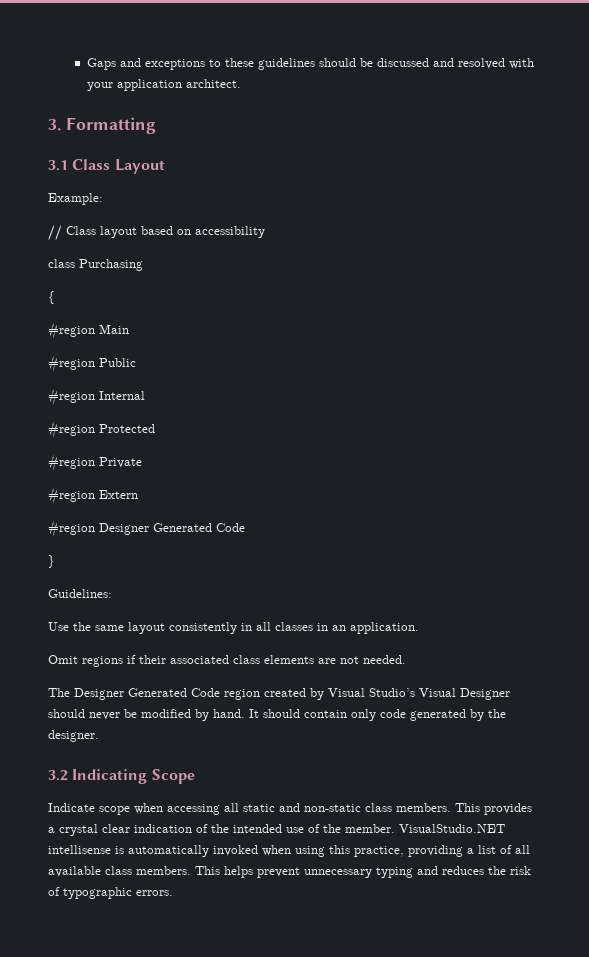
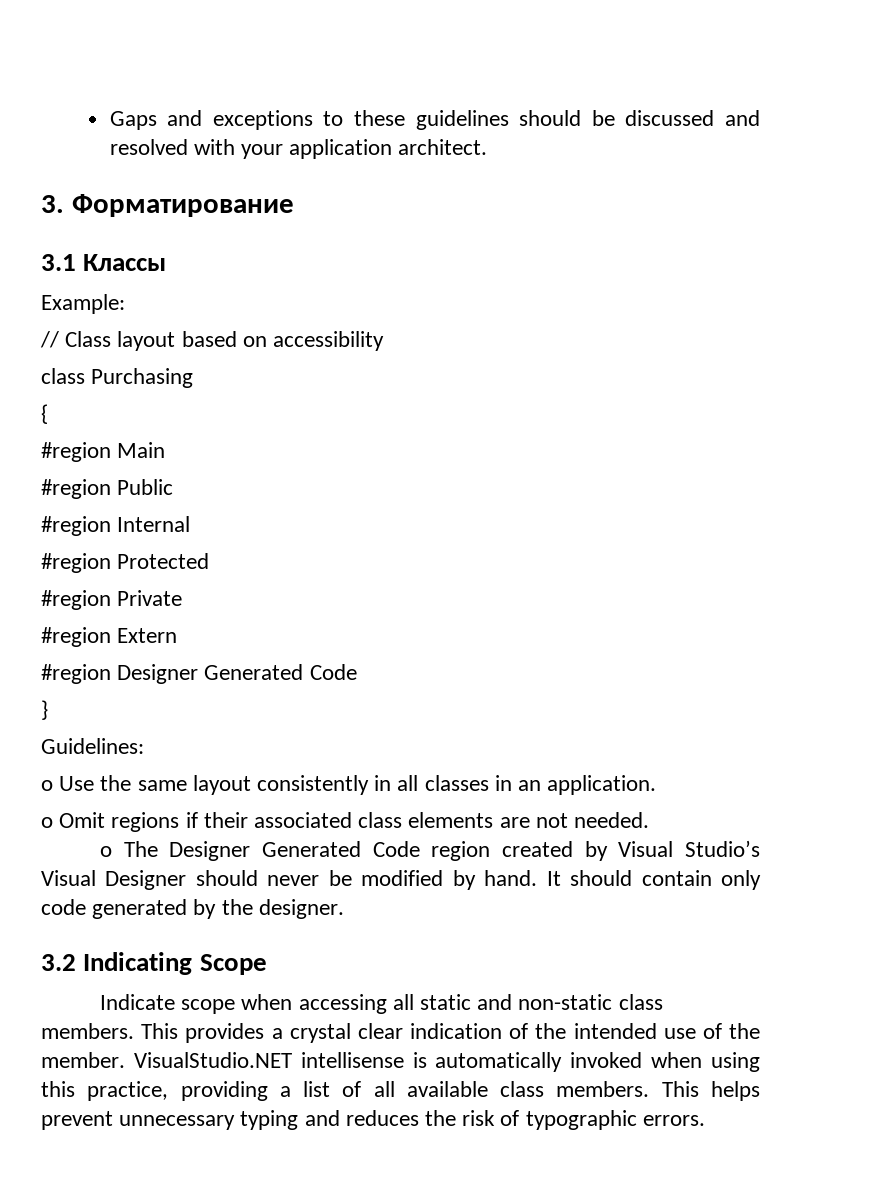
- 3. Formatting
+ 3. Форматирование
- 3.1 Class Layout
+ 3.1 Классы
- Use the same layout consistently in all classes in an application.
+ o Use the same layout consistently in all classes in an application.
- Omit regions if their associated class elements are not needed.
+ o Omit regions if their associated class elements are not needed.
- The Designer Generated Code region created by Visual Studio’s Visual Designer should never be modified by hand.
+ o The Designer Generated Code region created by Visual Studio’s Visual Designer should never be modified by hand.

